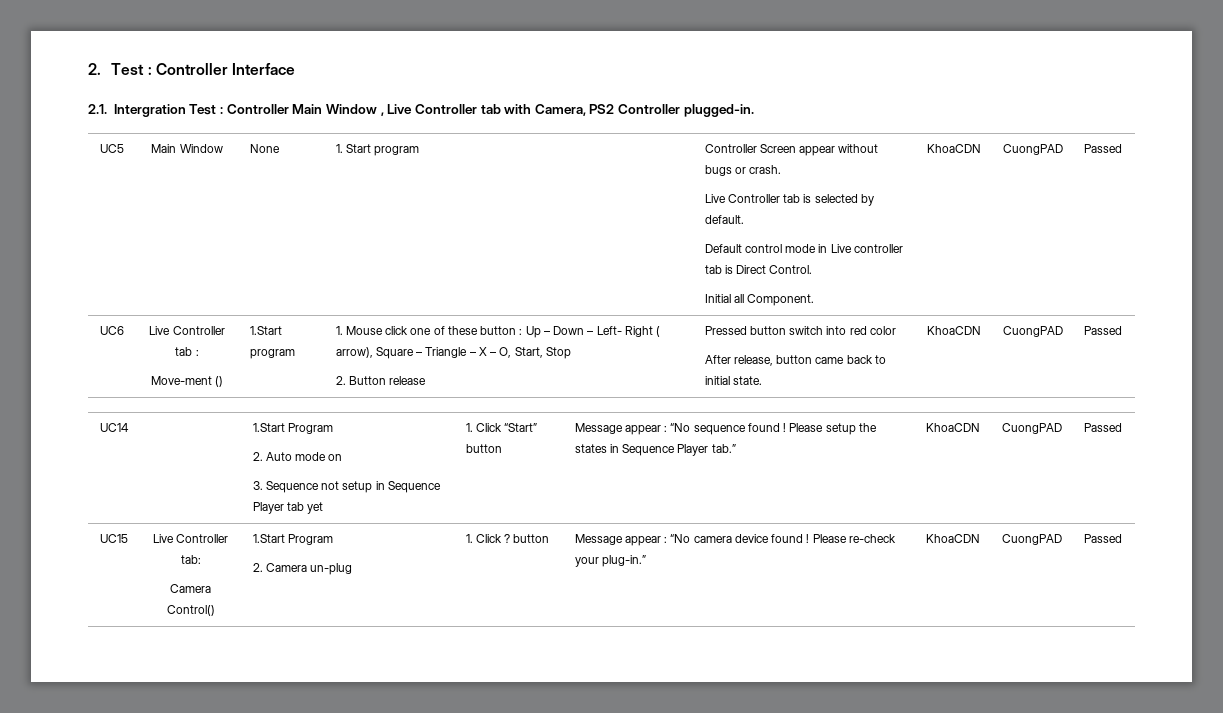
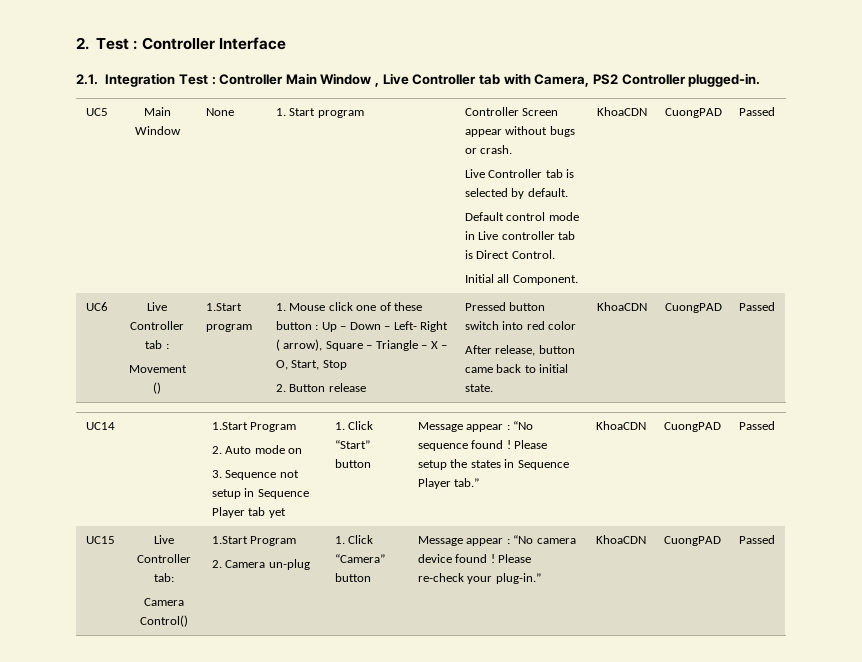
- 2.1. Intergration Test : Controller Main Window , Live Controller tab with Camera, PS2 Controller plugged-in.
+ 2.1. Integration Test : Controller Main Window , Live Controller tab with Camera, PS2 Controller plugged-in.
- Move-ment ()
+ Movement ()
  UC15 | Live Controller tab:
  Camera Control() | 1.Start Program
- 2. Camera un-plug | 1. Click ? button | Message appear : “No camera device found ! Please re-check your plug-in.” | KhoaCDN | CuongPAD | Passed
+ 2. Camera un-plug | 1. Click “Camera” button | Message appear : “No camera device found ! Please re-check your plug-in.” | KhoaCDN | CuongPAD | Passed

